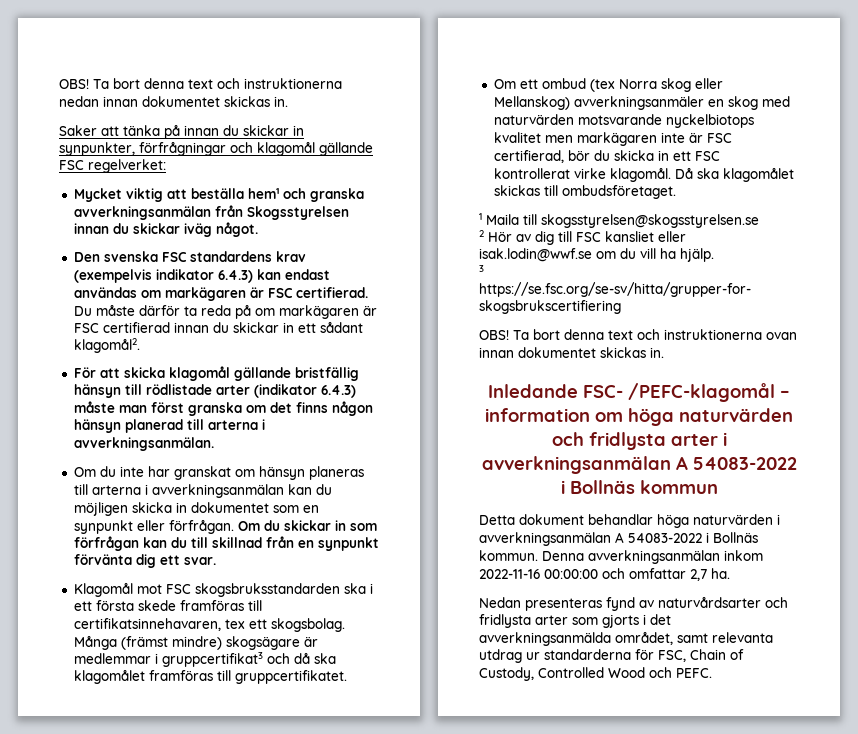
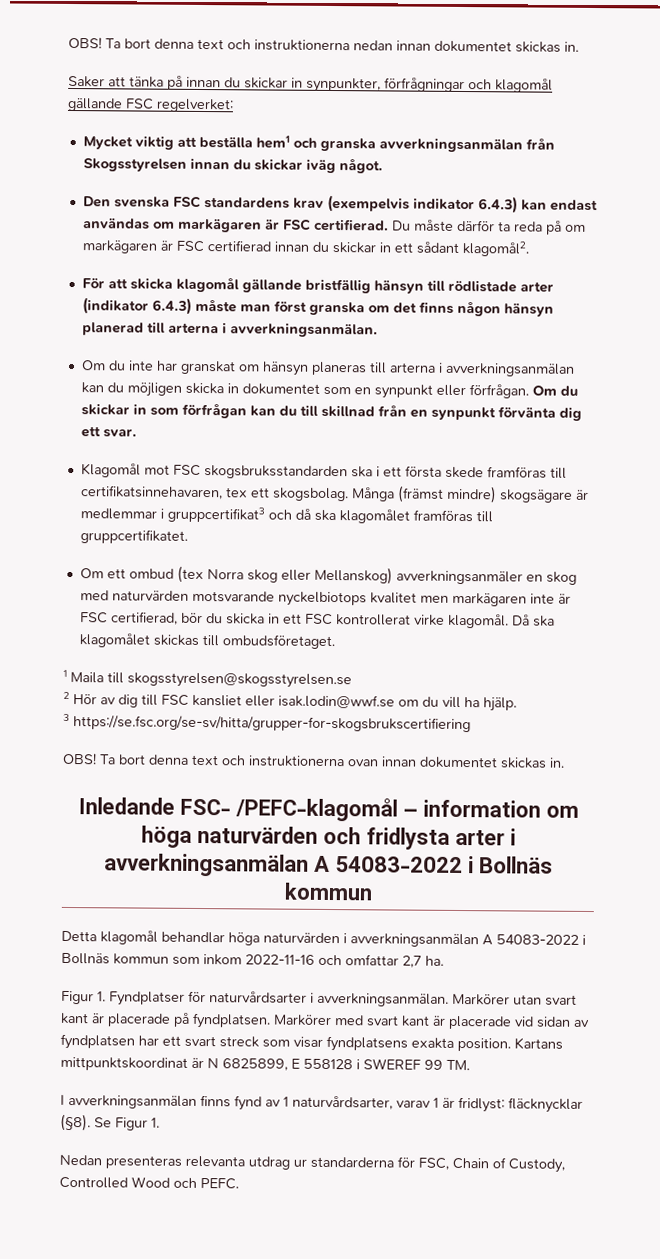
- Detta dokument behandlar höga naturvärden i avverkningsanmälan A 54083-2022 i Bollnäs kommun. Denna avverkningsanmälan inkom 2022-11-16 00:00:00 och omfattar 2,7 ha.
+ Detta klagomål behandlar höga naturvärden i avverkningsanmälan A 54083-2022 i Bollnäs kommun som inkom 2022-11-16 och omfattar 2,7 ha.
- Nedan presenteras fynd av naturvårdsarter och fridlysta arter som gjorts i det avverkningsanmälda området, samt relevanta utdrag ur standarderna för FSC, Chain of Custody, Controlled Wood och PEFC.
+ Figur 1. Fyndplatser för naturvårdsarter i avverkningsanmälan. Markörer utan svart kant är placerade på fyndplatsen. Markörer med svart kant är placerade vid sidan av fyndplatsen har ett svart streck som visar fyndplatsens exakta position. Kartans mittpunktskoordinat är N 6825899, E 558128 i SWEREF 99 TM.
+ I avverkningsanmälan finns fynd av 1 naturvårdsarter, varav 1 är fridlyst: fläcknycklar (§8). Se Figur 1.
+ Nedan presenteras relevanta utdrag ur standarderna för FSC, Chain of Custody, Controlled Wood och PEFC.

